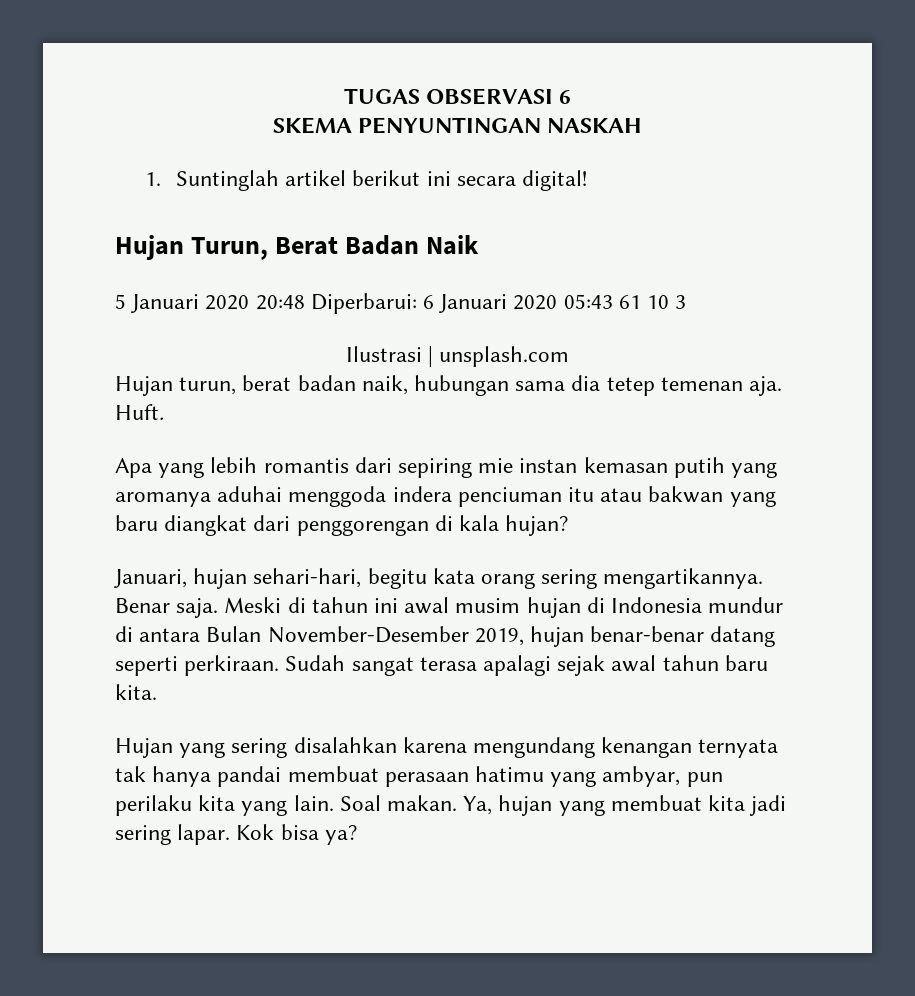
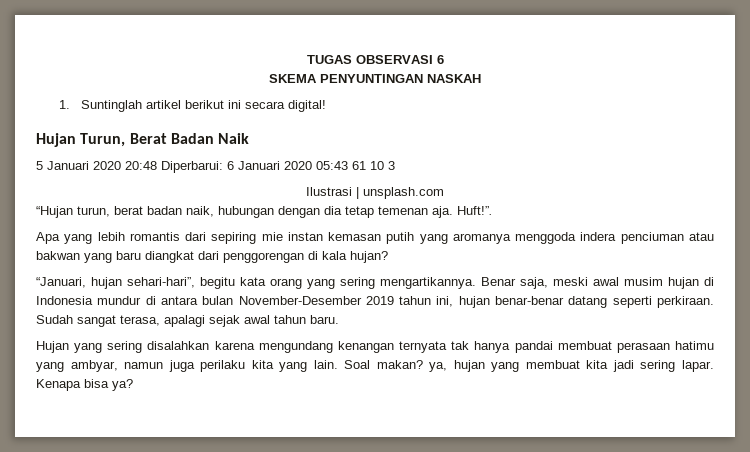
- Hujan turun, berat badan naik, hubungan sama dia tetep temenan aja.
+ “Hujan turun, berat badan naik, hubungan dengan dia tetap temenan aja.
- Huft.
+ Huft!”.
- Apa yang lebih romantis dari sepiring mie instan kemasan putih yang aromanya aduhai menggoda indera penciuman itu atau bakwan yang baru diangkat dari penggorengan di kala hujan?
+ Apa yang lebih romantis dari sepiring mie instan kemasan putih yang aromanya menggoda indera penciuman atau bakwan yang baru diangkat dari penggorengan di kala hujan?
- Januari, hujan sehari-hari, begitu kata orang sering mengartikannya.
+ “Januari, hujan sehari-hari”, begitu kata orang yang sering mengartikannya.
- Benar saja. Meski di tahun ini awal musim hujan di Indonesia mundur di antara Bulan November-Desember 2019, hujan benar-benar datang seperti perkiraan.
+ Benar saja, meski awal musim hujan di Indonesia mundur di antara bulan November-Desember 2019 tahun ini, hujan benar-benar datang seperti perkiraan.
- Sudah sangat terasa apalagi sejak awal tahun baru kita.
+ Sudah sangat terasa, apalagi sejak awal tahun baru.
- Hujan yang sering disalahkan karena mengundang kenangan ternyata tak hanya pandai membuat perasaan hatimu yang ambyar, pun perilaku kita yang lain.
+ Hujan yang sering disalahkan karena mengundang kenangan ternyata tak hanya pandai membuat perasaan hatimu yang ambyar, namun juga perilaku kita yang lain.
- Soal makan. Ya, hujan yang membuat kita jadi sering lapar.
+ Soal makan? ya, hujan yang membuat kita jadi sering lapar.
- Kok bisa ya?
+ Kenapa bisa ya?

